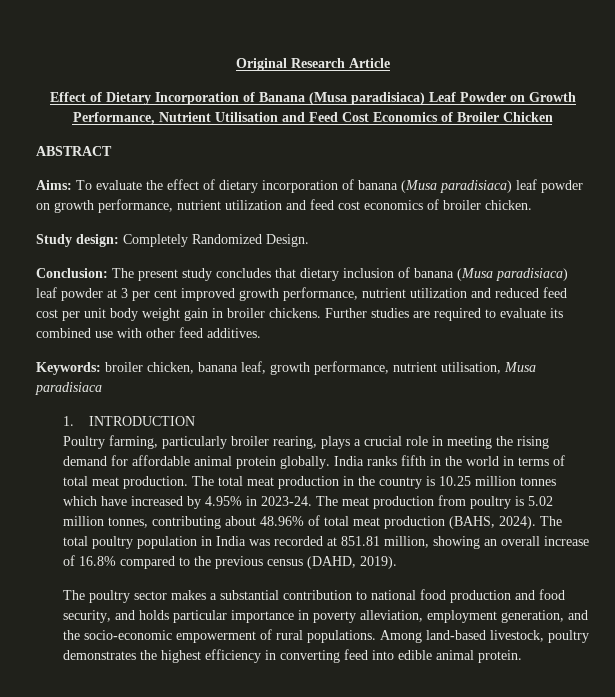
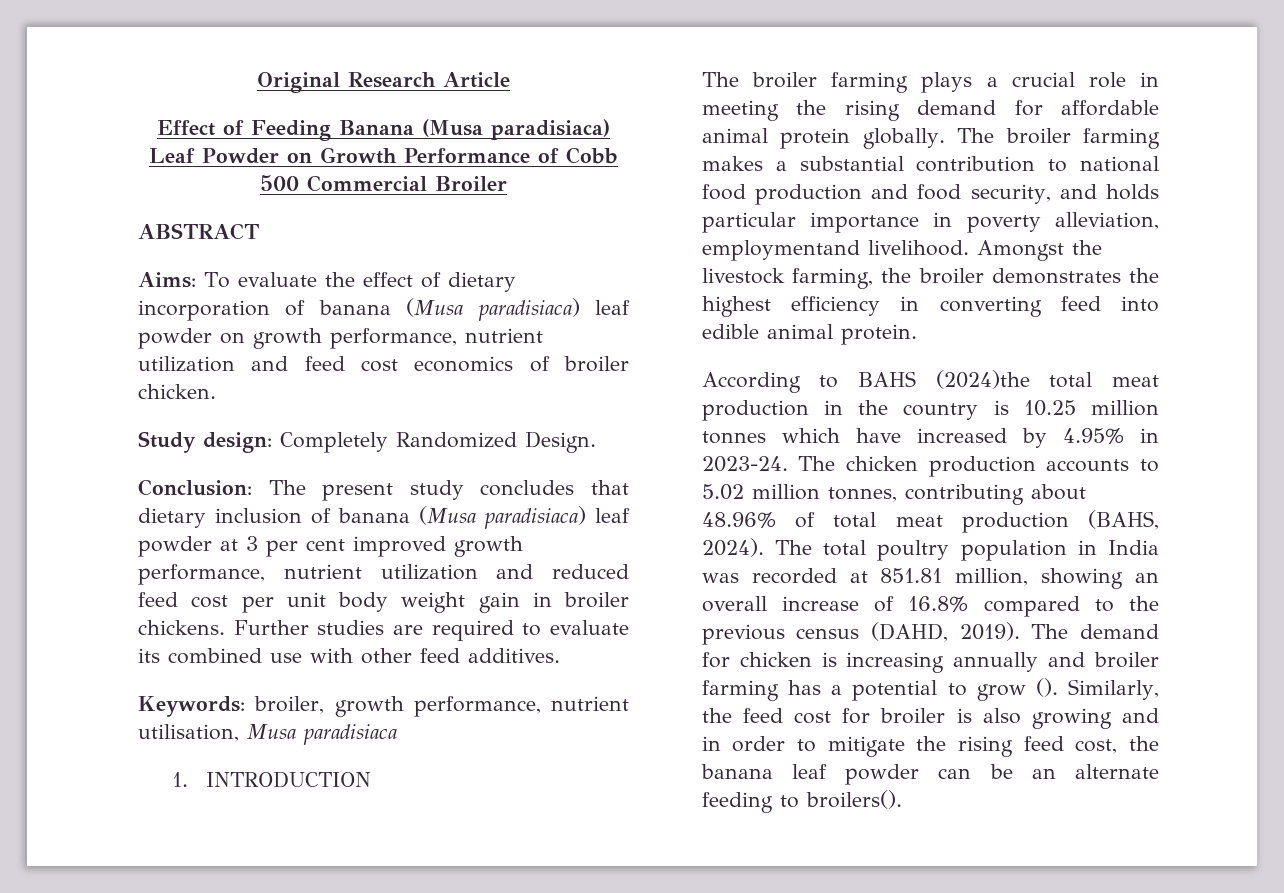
- Effect of Dietary Incorporation of Banana (Musa paradisiaca) Leaf Powder on Growth Performance, Nutrient Utilisation and Feed Cost Economics of Broiler Chicken
+ Effect of Feeding Banana (Musa paradisiaca) Leaf Powder on Growth Performance of Cobb 500 Commercial Broiler
- Keywords: broiler chicken, banana leaf, growth performance, nutrient utilisation, Musa paradisiaca
+ Keywords: broiler, growth performance, nutrient utilisation, Musa paradisiaca
- Poultry farming, particularly broiler rearing, plays a crucial role in meeting the rising demand for affordable animal protein globally.
+ The broiler farming plays a crucial role in meeting the rising demand for affordable animal protein globally.
- India ranks fifth in the world in terms of total meat production. The total meat production in the country is 10.25 million tonnes which have increased by 4.95% in 2023-24.
+ The broiler farming makes a substantial contribution to national food production and food security, and holds particular importance in poverty alleviation, employmentand livelihood. Amongst the livestock farming, the broiler demonstrates the highest efficiency in converting feed into edible animal protein.
+ According to BAHS (2024)the total meat production in the country is 10.25 million tonnes which have increased by 4.95% in 2023-24.
- The meat production from poultry is 5.02 million tonnes, contributing about 48.96% of total meat production (BAHS, 2024).
+ The chicken production accounts to 5.02 million tonnes, contributing about 48.96% of total meat production (BAHS, 2024).
- The total poultry population in India was recorded at 851.81 million, showing an overall increase of 16.8% compared to the previous census (DAHD, 2019).
- The poultry sector makes a substantial contribution to national food production and food security, and holds particular importance in poverty alleviation, employment generation, and the socio-economic empowerment of rural populations. Among land-based livestock, poultry demonstrates the highest efficiency in converting feed into edible animal protein.
+ The total poultry population in India was recorded at 851.81 million, showing an overall increase of 16.8% compared to the previous census (DAHD, 2019). The demand for chicken is increasing annually and broiler farming has a potential to grow (). Similarly, the feed cost for broiler is also growing and in order to mitigate the rising feed cost, the banana leaf powder can be an alternate feeding to broilers().

